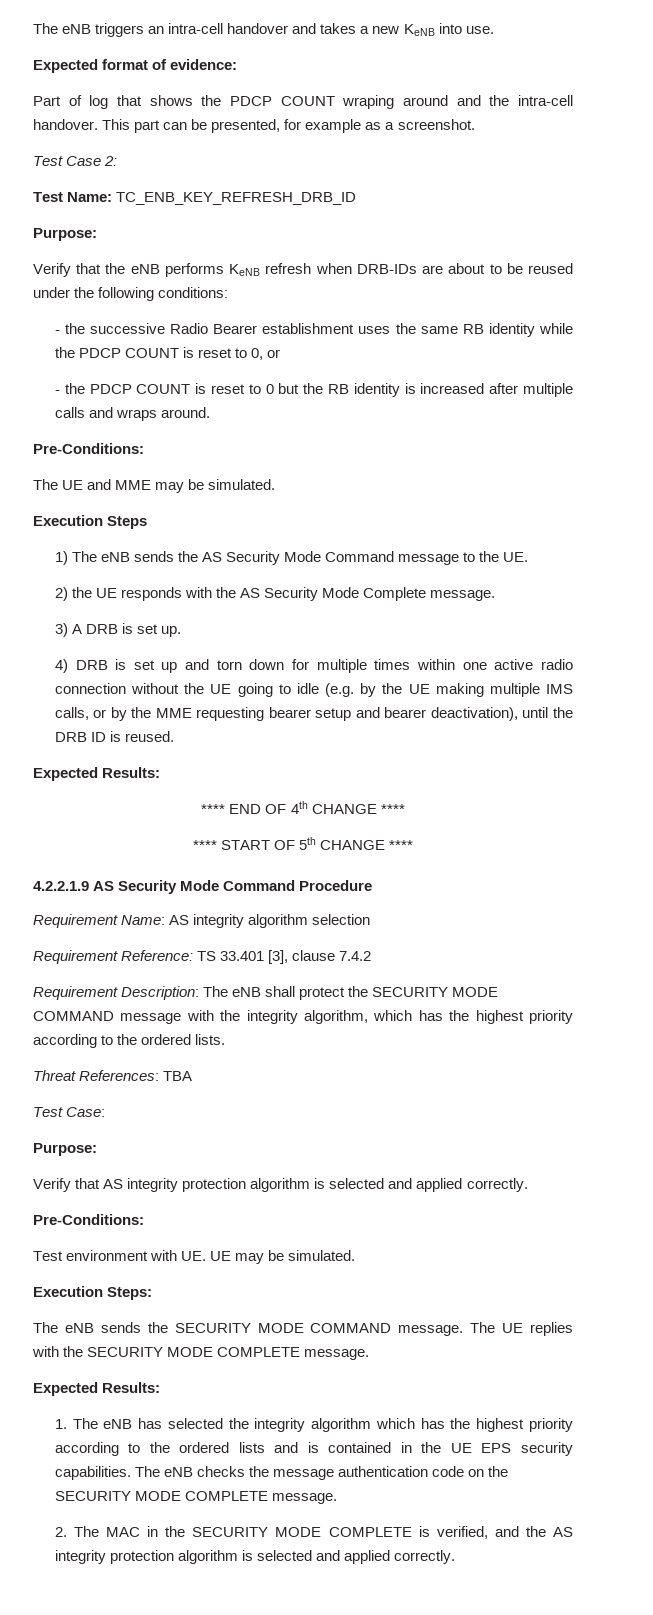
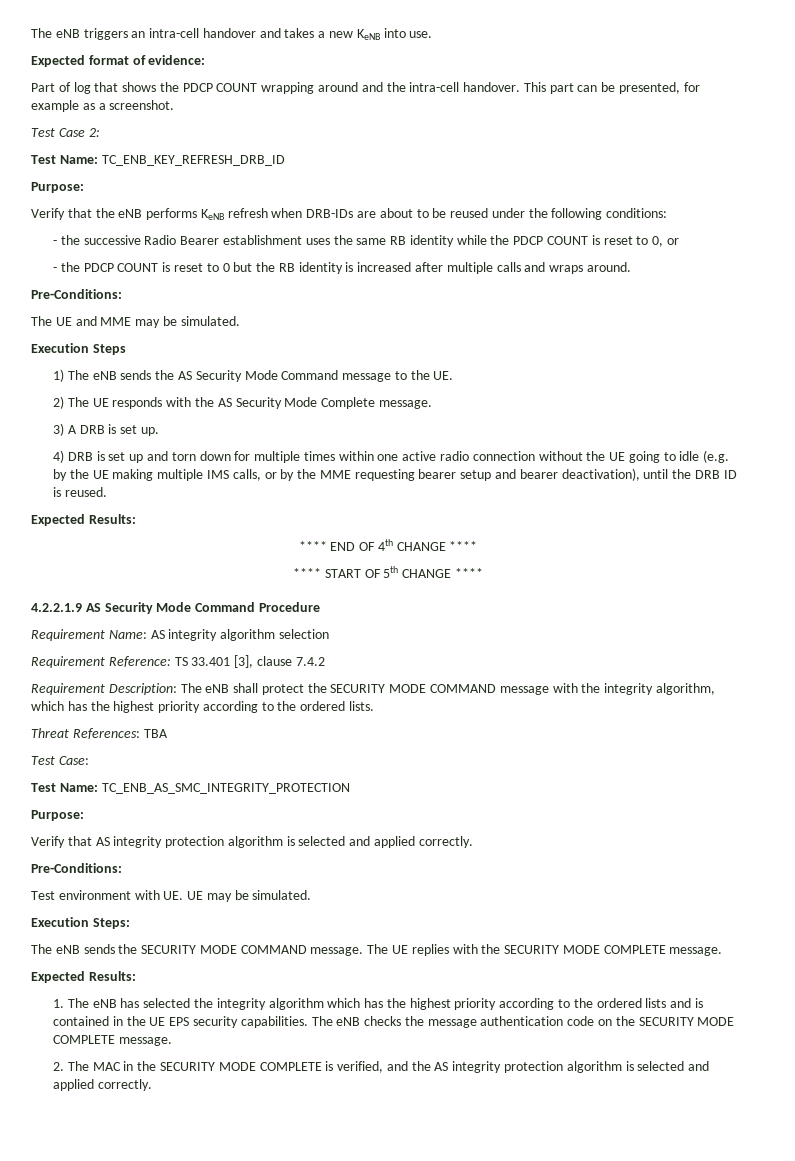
- Part of log that shows the PDCP COUNT wraping around and the intra-cell handover.
+ Part of log that shows the PDCP COUNT wrapping around and the intra-cell handover.
- 2) the UE responds with the AS Security Mode Complete message.
+ 2) The UE responds with the AS Security Mode Complete message.
+ Test Name: TC_ENB_AS_SMC_INTEGRITY_PROTECTION

